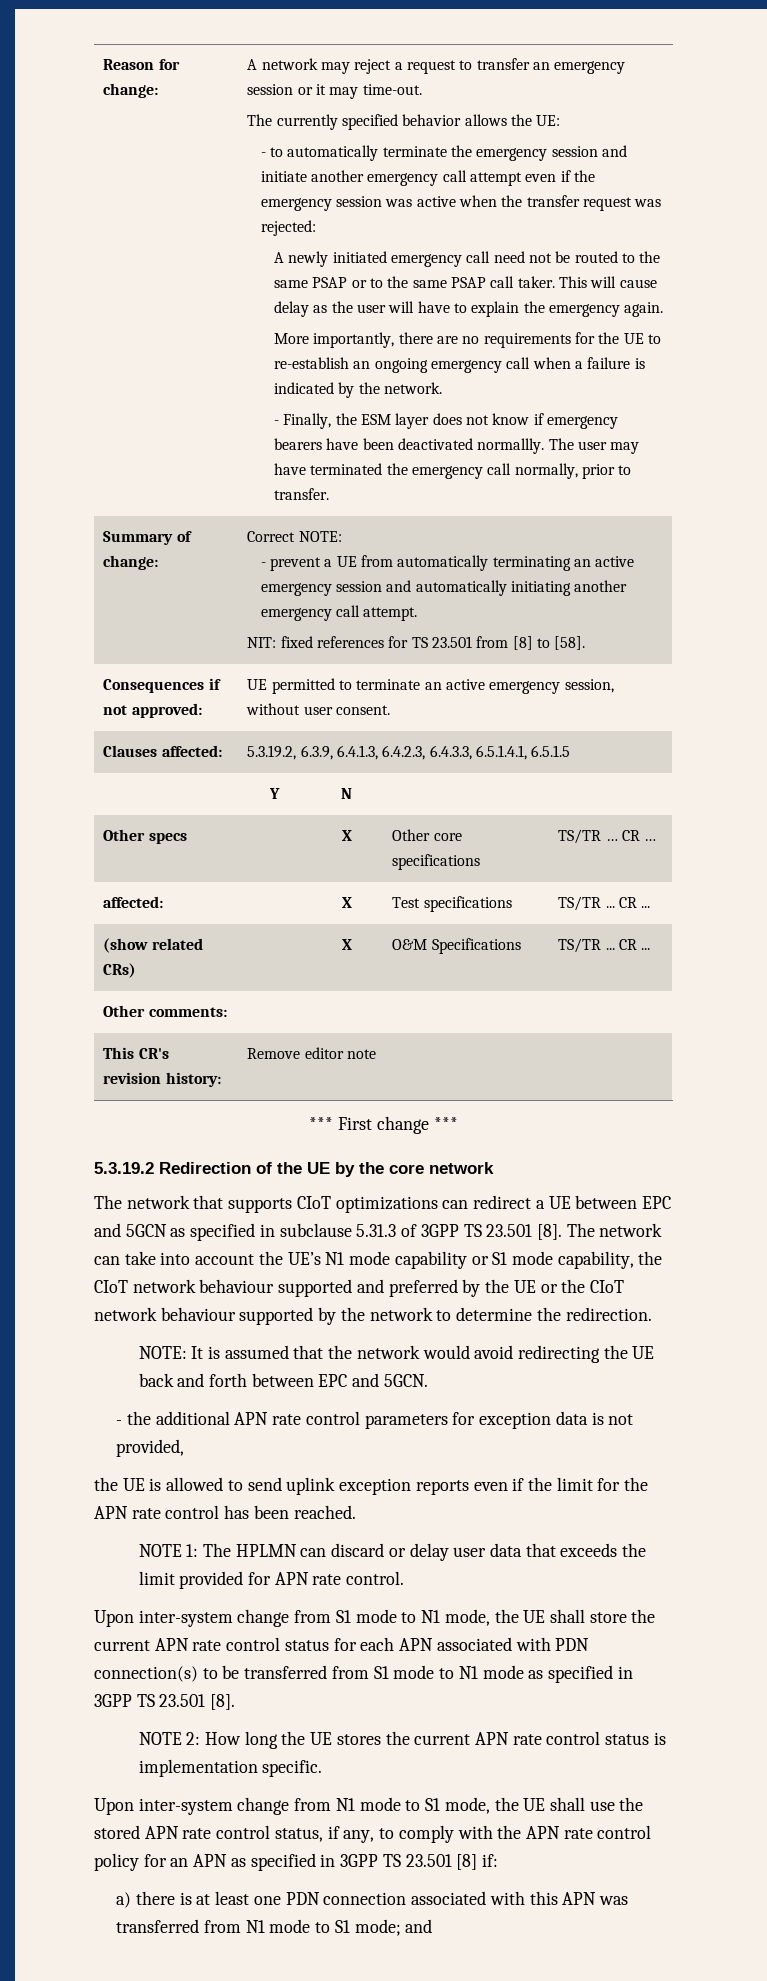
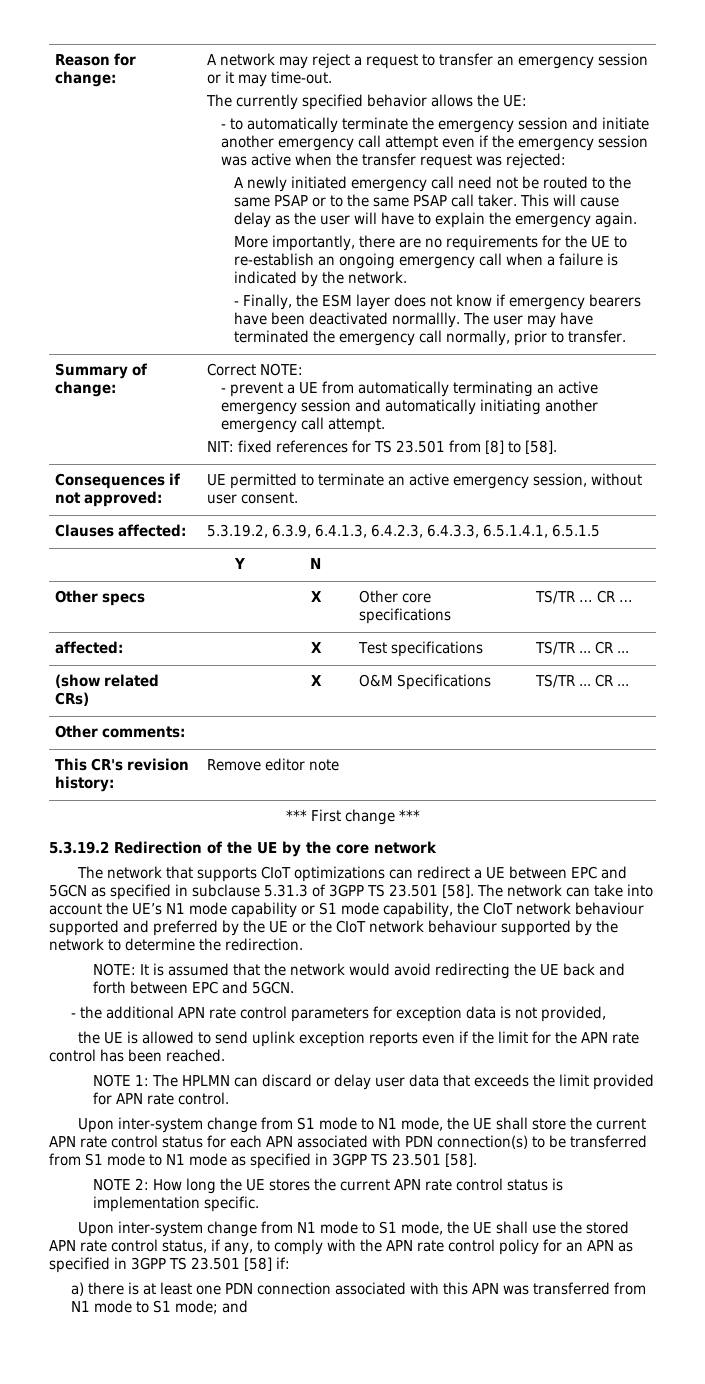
- The network that supports CIoT optimizations can redirect a UE between EPC and 5GCN as specified in subclause 5.31.3 of 3GPP TS 23.501 [8].
+ The network that supports CIoT optimizations can redirect a UE between EPC and 5GCN as specified in subclause 5.31.3 of 3GPP TS 23.501 [58].
- Upon inter-system change from S1 mode to N1 mode, the UE shall store the current APN rate control status for each APN associated with PDN connection(s) to be transferred from S1 mode to N1 mode as specified in 3GPP TS 23.501 [8].
+ Upon inter-system change from S1 mode to N1 mode, the UE shall store the current APN rate control status for each APN associated with PDN connection(s) to be transferred from S1 mode to N1 mode as specified in 3GPP TS 23.501 [58].
- Upon inter-system change from N1 mode to S1 mode, the UE shall use the stored APN rate control status, if any, to comply with the APN rate control policy for an APN as specified in 3GPP TS 23.501 [8] if:
+ Upon inter-system change from N1 mode to S1 mode, the UE shall use the stored APN rate control status, if any, to comply with the APN rate control policy for an APN as specified in 3GPP TS 23.501 [58] if:

